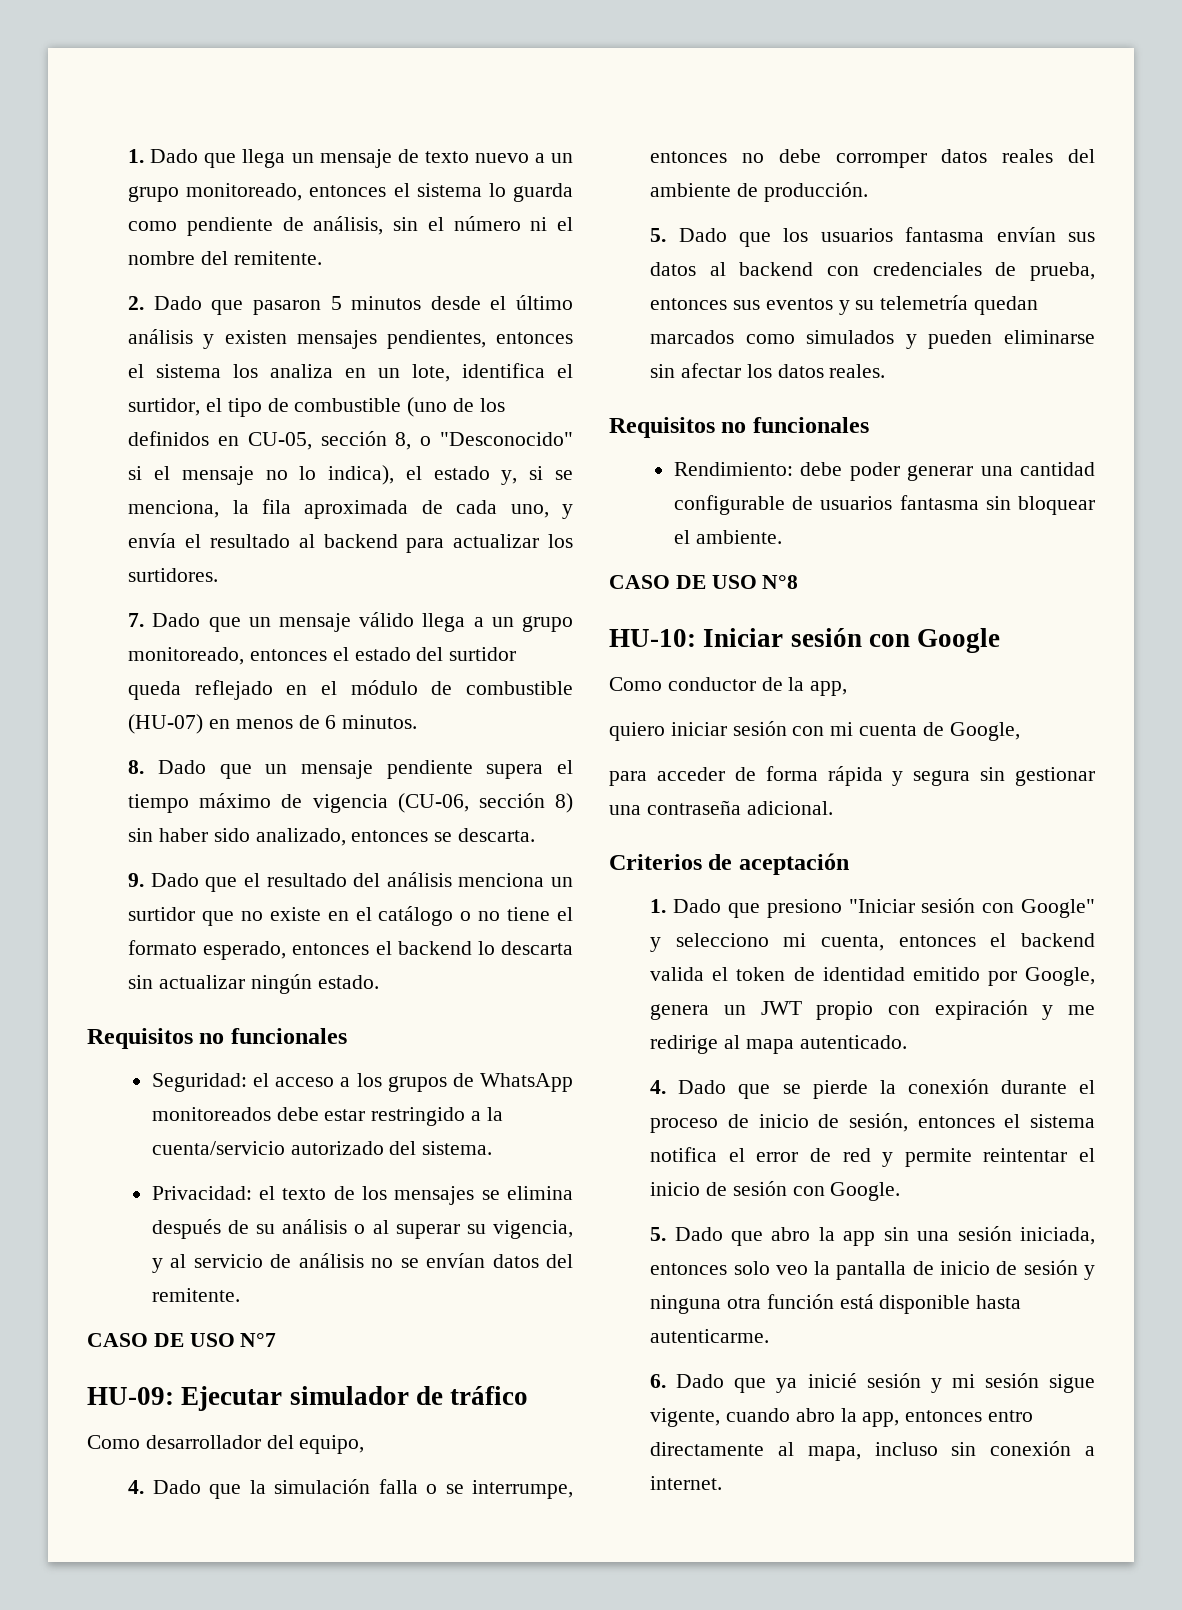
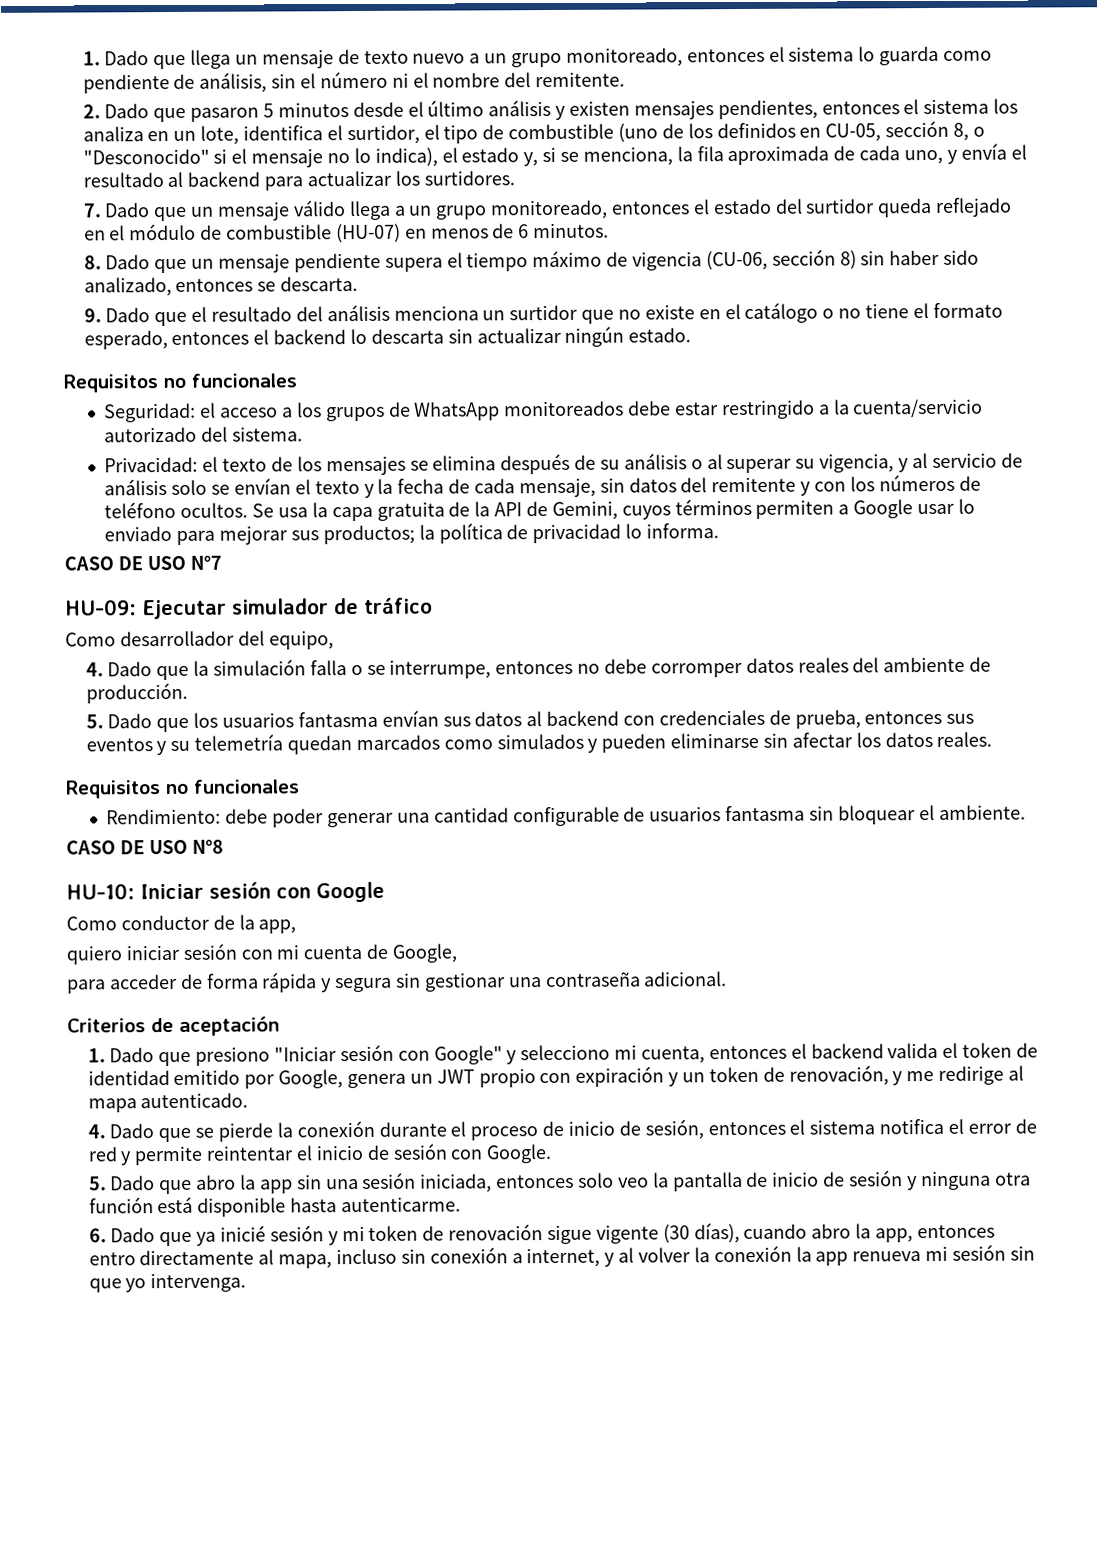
- Privacidad: el texto de los mensajes se elimina después de su análisis o al superar su vigencia, y al servicio de análisis no se envían datos del remitente.
+ Privacidad: el texto de los mensajes se elimina después de su análisis o al superar su vigencia, y al servicio de análisis solo se envían el texto y la fecha de cada mensaje, sin datos del remitente y con los números de teléfono ocultos. Se usa la capa gratuita de la API de Gemini, cuyos términos permiten a Google usar lo enviado para mejorar sus productos; la política de privacidad lo informa.
- 1. Dado que presiono "Iniciar sesión con Google" y selecciono mi cuenta, entonces el backend valida el token de identidad emitido por Google, genera un JWT propio con expiración y me redirige al mapa autenticado.
+ 1. Dado que presiono "Iniciar sesión con Google" y selecciono mi cuenta, entonces el backend valida el token de identidad emitido por Google, genera un JWT propio con expiración y un token de renovación, y me redirige al mapa autenticado.
- 6. Dado que ya inicié sesión y mi sesión sigue vigente, cuando abro la app, entonces entro directamente al mapa, incluso sin conexión a internet.
+ 6. Dado que ya inicié sesión y mi token de renovación sigue vigente (30 días), cuando abro la app, entonces entro directamente al mapa, incluso sin conexión a internet, y al volver la conexión la app renueva mi sesión sin que yo intervenga.

